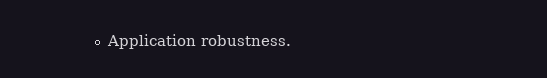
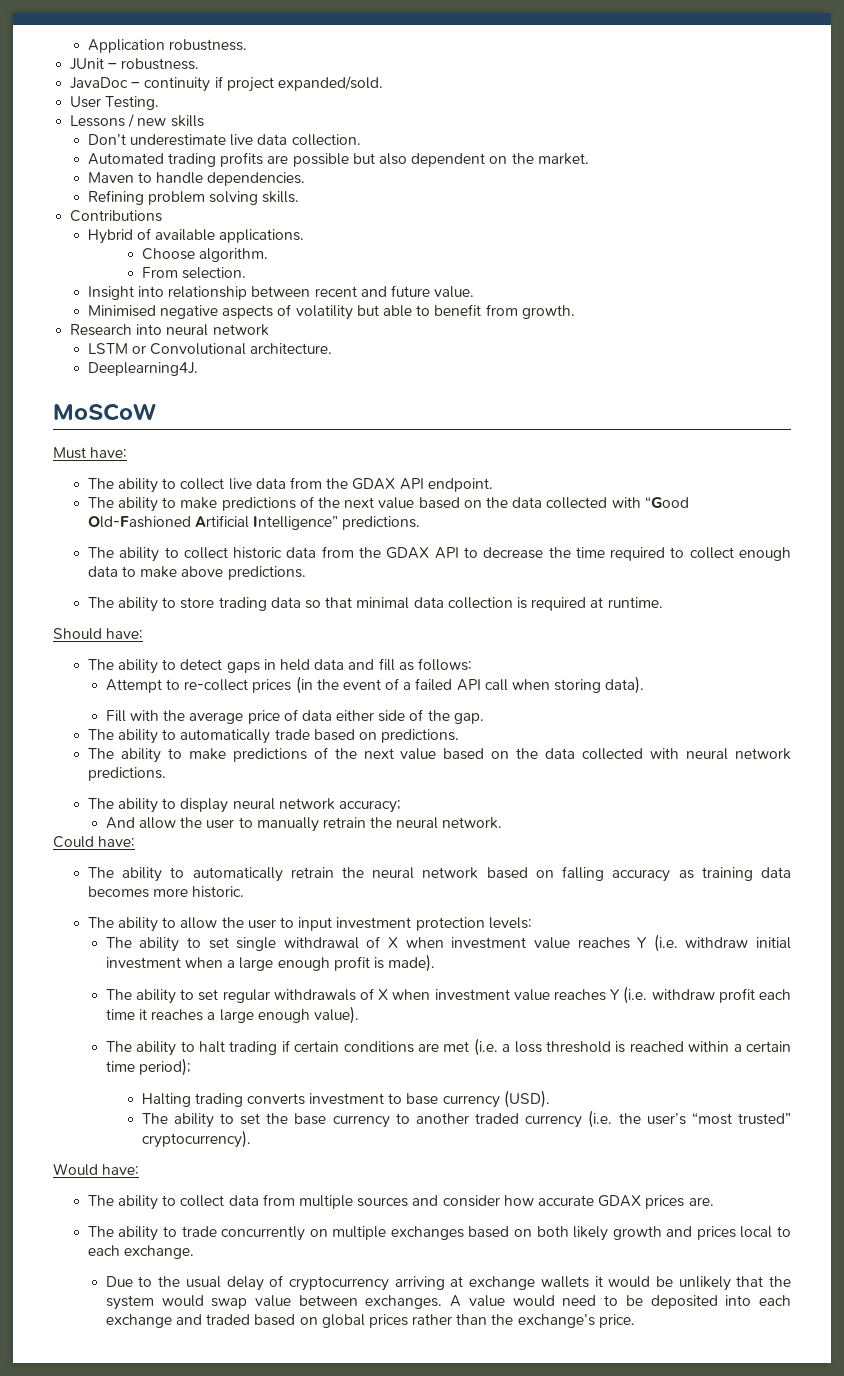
+ JUnit – robustness.
+ JavaDoc – continuity if project expanded/sold.
+ User Testing.
+ Lessons / new skills
+ Don’t underestimate live data collection.
+ Automated trading profits are possible but also dependent on the market.
+ Maven to handle dependencies.
+ Refining problem solving skills.
+ Contributions
+ Hybrid of available applications.
+ Choose algorithm.
+ From selection.
+ Insight into relationship between recent and future value.
+ Minimised negative aspects of volatility but able to benefit from growth.
+ Research into neural network
+ LSTM or Convolutional architecture.
+ Deeplearning4J.
+ MoSCoW
+ Must have:
+ The ability to collect live data from the GDAX API endpoint.
+ The ability to make predictions of the next value based on the data collected with “Good Old-Fashioned Artificial Intelligence” predictions.
+ The ability to collect historic data from the GDAX API to decrease the time required to collect enough data to make above predictions.
+ The ability to store trading data so that minimal data collection is required at runtime.
+ Should have:
+ The ability to detect gaps in held data and fill as follows:
+ Attempt to re-collect prices (in the event of a failed API call when storing data).
+ Fill with the average price of data either side of the gap.
+ The ability to automatically trade based on predictions.
+ The ability to make predictions of the next value based on the data collected with neural network predictions.
+ The ability to display neural network accuracy;
+ And allow the user to manually retrain the neural network.
+ Could have:
+ The ability to automatically retrain the neural network based on falling accuracy as training data becomes more historic.
+ The ability to allow the user to input investment protection levels:
+ The ability to set single withdrawal of X when investment value reaches Y (i.e. withdraw initial investment when a large enough profit is made).
+ The ability to set regular withdrawals of X when investment value reaches Y (i.e. withdraw profit each time it reaches a large enough value).
+ The ability to halt trading if certain conditions are met (i.e. a loss threshold is reached within a certain time period);
+ Halting trading converts investment to base currency (USD).
+ The ability to set the base currency to another traded currency (i.e. the user’s “most trusted” cryptocurrency).
+ Would have:
+ The ability to collect data from multiple sources and consider how accurate GDAX prices are.
+ The ability to trade concurrently on multiple exchanges based on both likely growth and prices local to each exchange.
+ Due to the usual delay of cryptocurrency arriving at exchange wallets it would be unlikely that the system would swap value between exchanges. A value would need to be deposited into each exchange and traded based on global prices rather than the exchange’s price.

